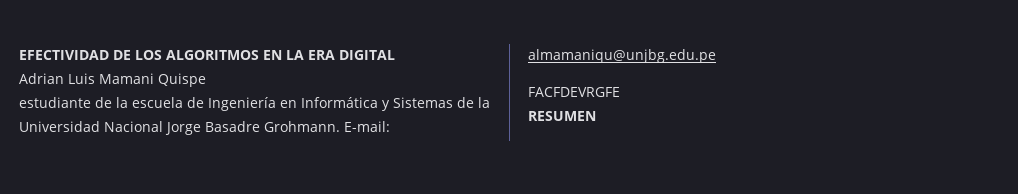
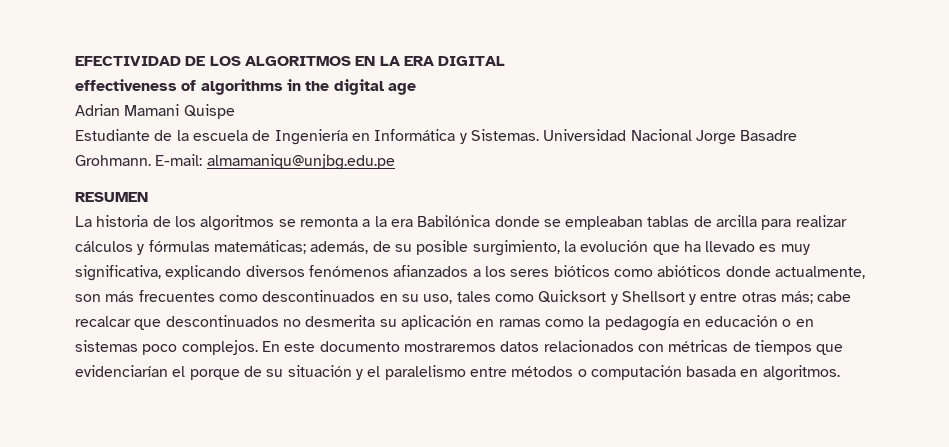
+ effectiveness of algorithms in the digital age
- Adrian Luis Mamani Quispe
+ Adrian Mamani Quispe
- estudiante de la escuela de Ingeniería en Informática y Sistemas de la Universidad Nacional Jorge Basadre Grohmann.
+ Estudiante de la escuela de Ingeniería en Informática y Sistemas. Universidad Nacional Jorge Basadre Grohmann.
- FACFDEVRGFE
  RESUMEN
+ La historia de los algoritmos se remonta a la era Babilónica donde se empleaban tablas de arcilla para realizar cálculos y fórmulas matemáticas; además, de su posible surgimiento, la evolución que ha llevado es muy significativa, explicando diversos fenómenos afianzados a los seres bióticos como abióticos donde actualmente, son más frecuentes como descontinuados en su uso, tales como Quicksort y Shellsort y entre otras más; cabe recalcar que descontinuados no desmerita su aplicación en ramas como la pedagogía en educación o en sistemas poco complejos. En este documento mostraremos datos relacionados con métricas de tiempos que evidenciarían el porque de su situación y el paralelismo entre métodos o computación basada en algoritmos.

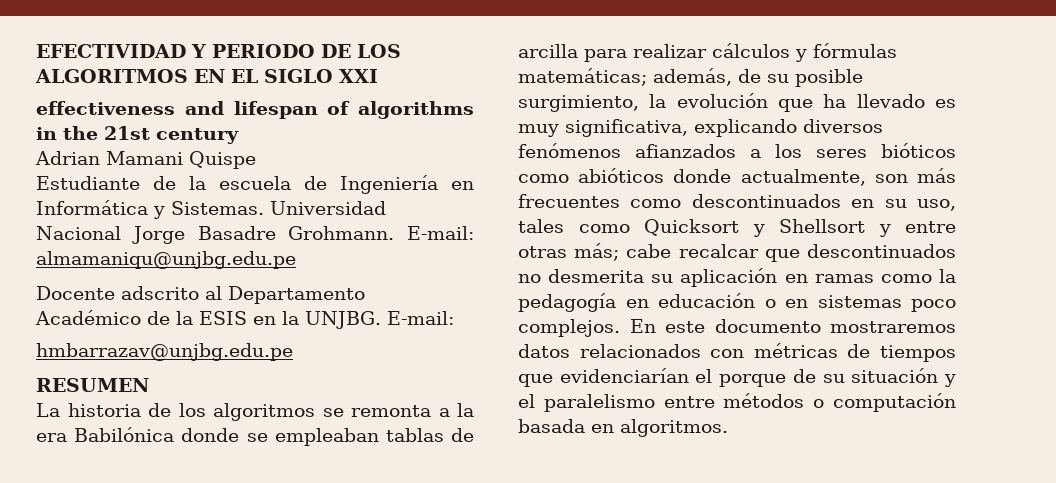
- EFECTIVIDAD DE LOS ALGORITMOS EN LA ERA DIGITAL
+ EFECTIVIDAD Y PERIODO DE LOS ALGORITMOS EN EL SIGLO XXI
- effectiveness of algorithms in the digital age
+ effectiveness and lifespan of algorithms in the 21st century
+ Docente adscrito al Departamento Académico de la ESIS en la UNJBG. E-mail:
+ hmbarrazav@unjbg.edu.pe

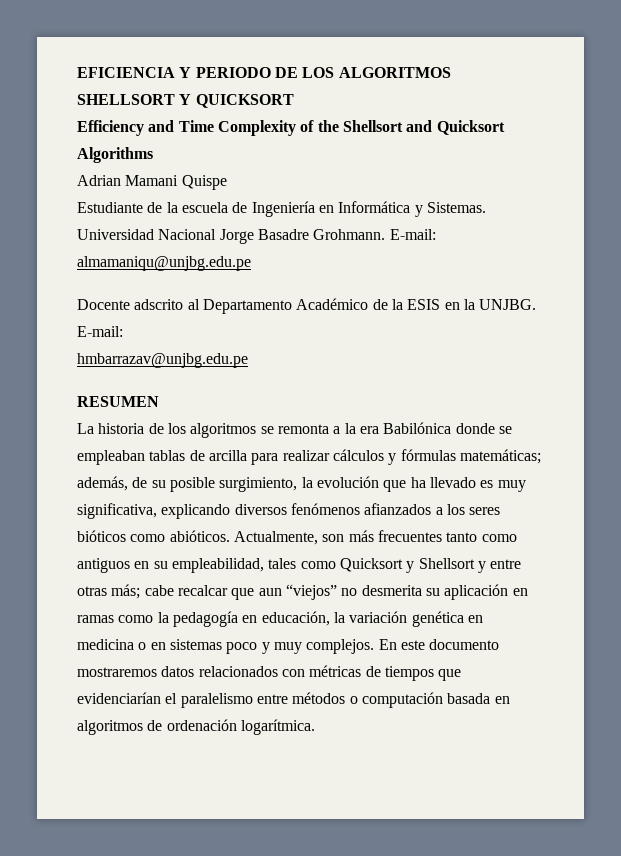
- EFECTIVIDAD Y PERIODO DE LOS ALGORITMOS EN EL SIGLO XXI
- effectiveness and lifespan of algorithms in the 21st century
+ EFICIENCIA Y PERIODO DE LOS ALGORITMOS SHELLSORT Y QUICKSORT
+ Efficiency and Time Complexity of the Shellsort and Quicksort Algorithms
- además, de su posible surgimiento, la evolución que ha llevado es muy significativa, explicando diversos fenómenos afianzados a los seres bióticos como abióticos donde actualmente, son más frecuentes como descontinuados en su uso, tales como Quicksort y Shellsort y entre otras más;
+ además, de su posible surgimiento, la evolución que ha llevado es muy significativa, explicando diversos fenómenos afianzados a los seres bióticos como abióticos. Actualmente, son más frecuentes tanto como antiguos en su empleabilidad, tales como Quicksort y Shellsort y entre otras más;
- cabe recalcar que descontinuados no desmerita su aplicación en ramas como la pedagogía en educación o en sistemas poco complejos.
+ cabe recalcar que aun “viejos” no desmerita su aplicación en ramas como la pedagogía en educación, la variación genética en medicina o en sistemas poco y muy complejos.
- En este documento mostraremos datos relacionados con métricas de tiempos que evidenciarían el porque de su situación y el paralelismo entre métodos o computación basada en algoritmos.
+ En este documento mostraremos datos relacionados con métricas de tiempos que evidenciarían el paralelismo entre métodos o computación basada en algoritmos de ordenación logarítmica.

